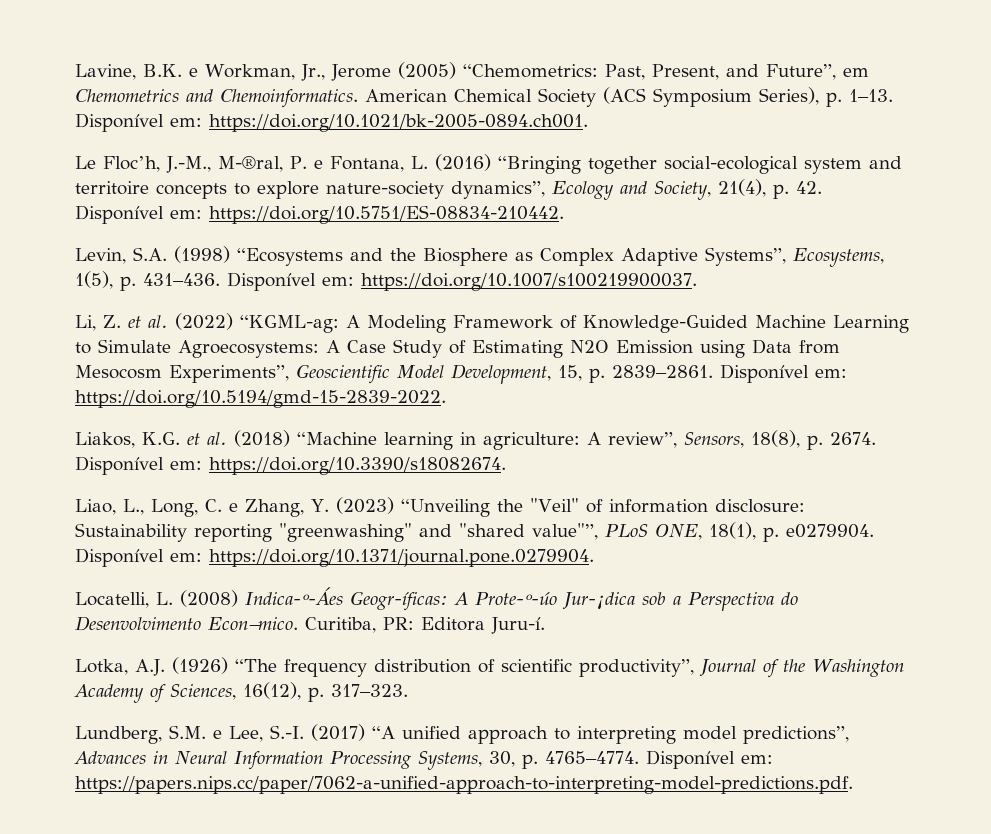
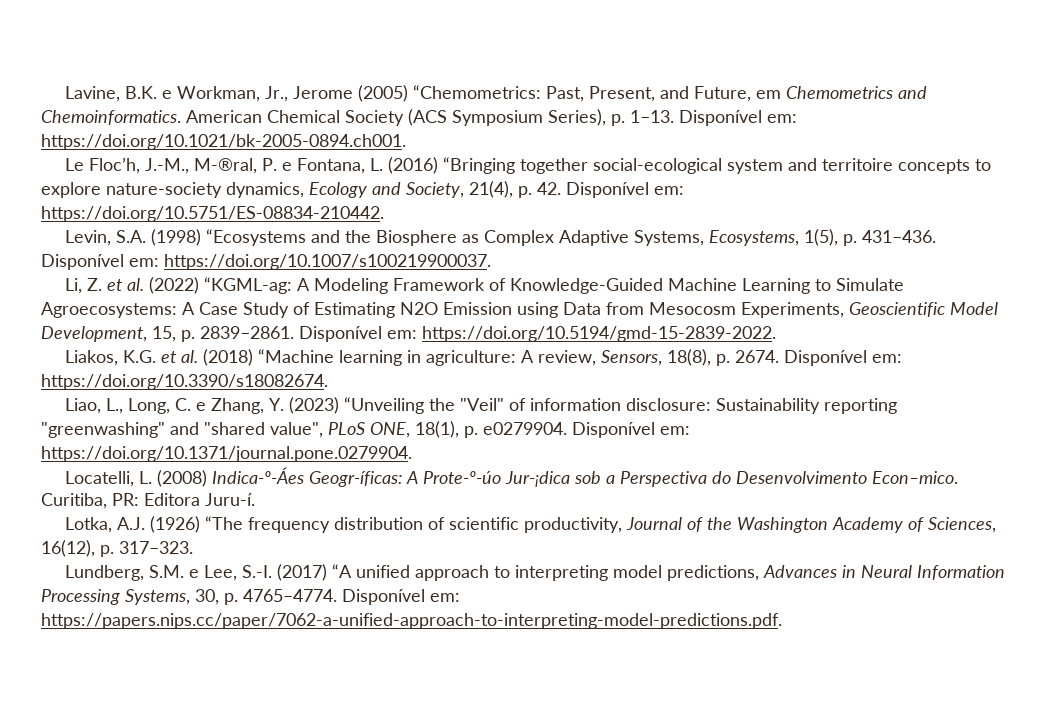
- Lavine, B.K. e Workman, Jr., Jerome (2005) “Chemometrics: Past, Present, and Future”, em Chemometrics and Chemoinformatics.
+ Lavine, B.K. e Workman, Jr., Jerome (2005) “Chemometrics: Past, Present, and Future, em Chemometrics and Chemoinformatics.
- Le Floc’h, J.-M., M-®ral, P. e Fontana, L. (2016) “Bringing together social-ecological system and territoire concepts to explore nature-society dynamics”, Ecology and Society, 21(4), p. 42. Disponível em: https://doi.org/10.5751/ES-08834-210442.
+ Le Floc’h, J.-M., M-®ral, P. e Fontana, L. (2016) “Bringing together social-ecological system and territoire concepts to explore nature-society dynamics, Ecology and Society, 21(4), p. 42. Disponível em: https://doi.org/10.5751/ES-08834-210442.
- Levin, S.A. (1998) “Ecosystems and the Biosphere as Complex Adaptive Systems”, Ecosystems, 1(5), p. 431–436.
+ Levin, S.A. (1998) “Ecosystems and the Biosphere as Complex Adaptive Systems, Ecosystems, 1(5), p. 431–436.
- Li, Z. et al. (2022) “KGML-ag: A Modeling Framework of Knowledge-Guided Machine Learning to Simulate Agroecosystems: A Case Study of Estimating N2O Emission using Data from Mesocosm Experiments”, Geoscientific Model Development, 15, p. 2839–2861.
+ Li, Z. et al. (2022) “KGML-ag: A Modeling Framework of Knowledge-Guided Machine Learning to Simulate Agroecosystems: A Case Study of Estimating N2O Emission using Data from Mesocosm Experiments, Geoscientific Model Development, 15, p. 2839–2861.
- Liakos, K.G. et al. (2018) “Machine learning in agriculture: A review”, Sensors, 18(8), p. 2674.
+ Liakos, K.G. et al. (2018) “Machine learning in agriculture: A review, Sensors, 18(8), p. 2674.
- Liao, L., Long, C. e Zhang, Y. (2023) “Unveiling the "Veil" of information disclosure: Sustainability reporting "greenwashing" and "shared value"”, PLoS ONE, 18(1), p. e0279904.
+ Liao, L., Long, C. e Zhang, Y. (2023) “Unveiling the "Veil" of information disclosure: Sustainability reporting "greenwashing" and "shared value", PLoS ONE, 18(1), p. e0279904.
- Lotka, A.J. (1926) “The frequency distribution of scientific productivity”, Journal of the Washington Academy of Sciences, 16(12), p. 317–323.
+ Lotka, A.J. (1926) “The frequency distribution of scientific productivity, Journal of the Washington Academy of Sciences, 16(12), p. 317–323.
- Lundberg, S.M. e Lee, S.-I. (2017) “A unified approach to interpreting model predictions”, Advances in Neural Information Processing Systems, 30, p. 4765–4774.
+ Lundberg, S.M. e Lee, S.-I. (2017) “A unified approach to interpreting model predictions, Advances in Neural Information Processing Systems, 30, p. 4765–4774.

